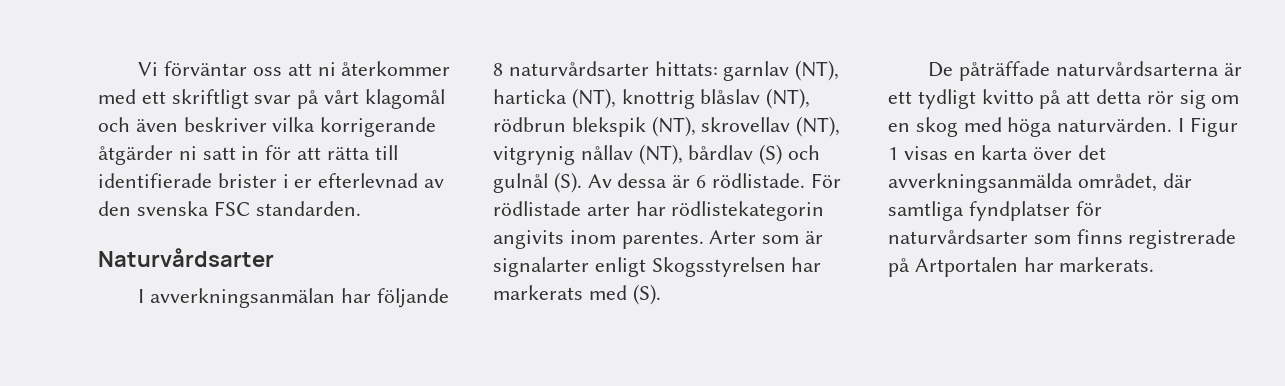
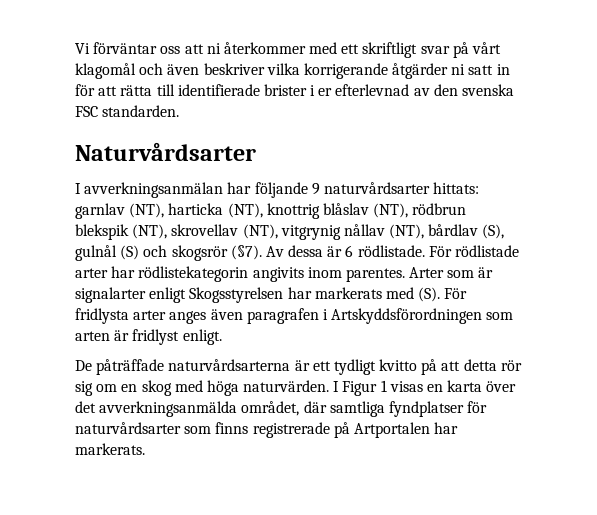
- I avverkningsanmälan har följande 8 naturvårdsarter hittats: garnlav (NT), harticka (NT), knottrig blåslav (NT), rödbrun blekspik (NT), skrovellav (NT), vitgrynig nållav (NT), bårdlav (S) och gulnål (S). Av dessa är 6 rödlistade.
+ I avverkningsanmälan har följande 9 naturvårdsarter hittats: garnlav (NT), harticka (NT), knottrig blåslav (NT), rödbrun blekspik (NT), skrovellav (NT), vitgrynig nållav (NT), bårdlav (S), gulnål (S) och skogsrör (§7). Av dessa är 6 rödlistade.
- Arter som är signalarter enligt Skogsstyrelsen har markerats med (S).
+ Arter som är signalarter enligt Skogsstyrelsen har markerats med (S). För fridlysta arter anges även paragrafen i Artskyddsförordningen som arten är fridlyst enligt.

